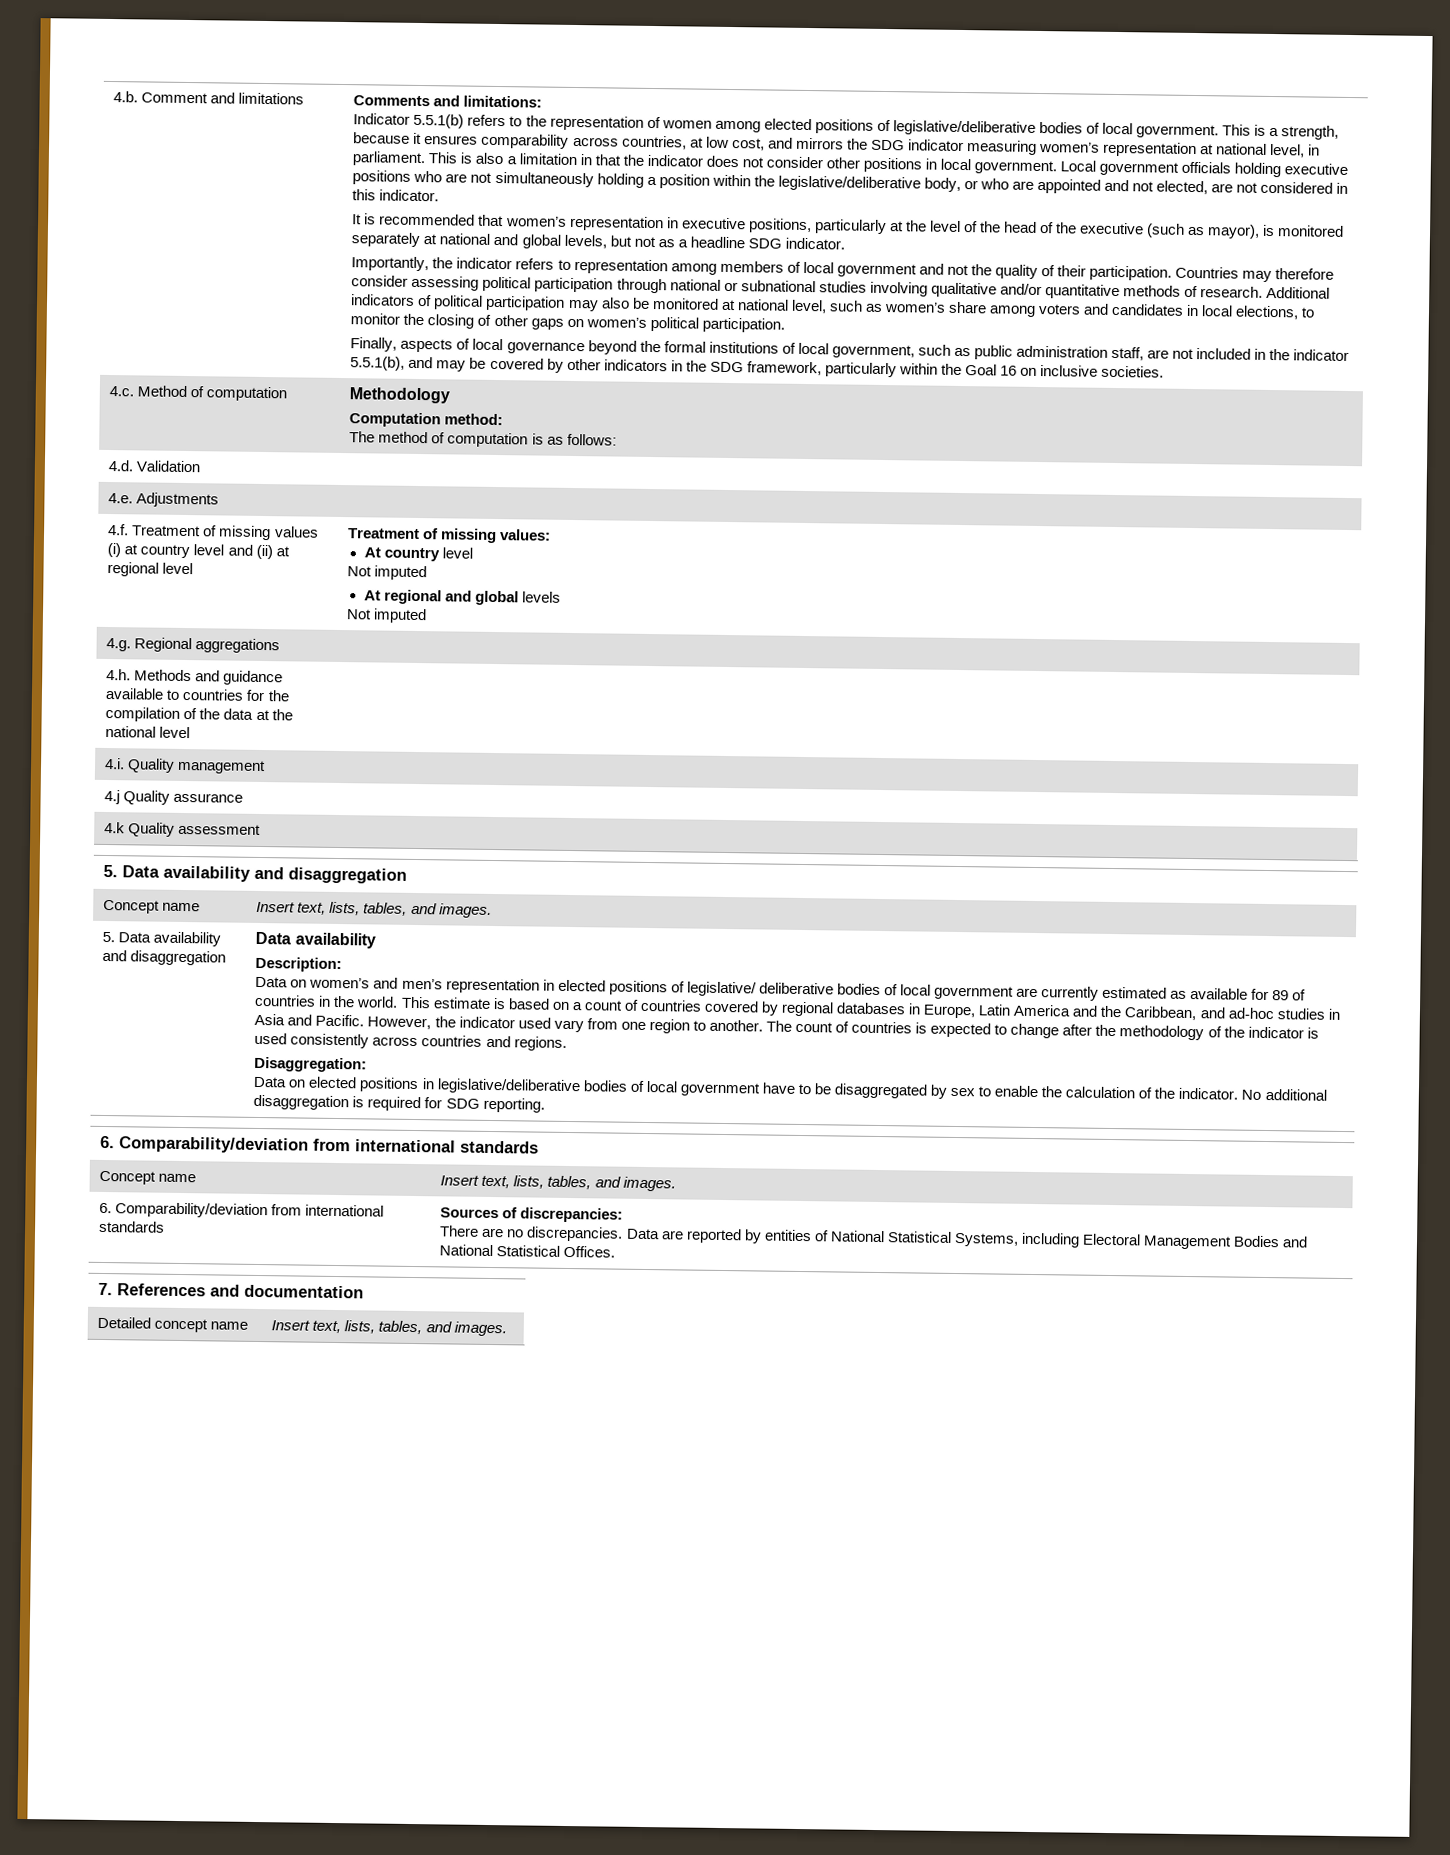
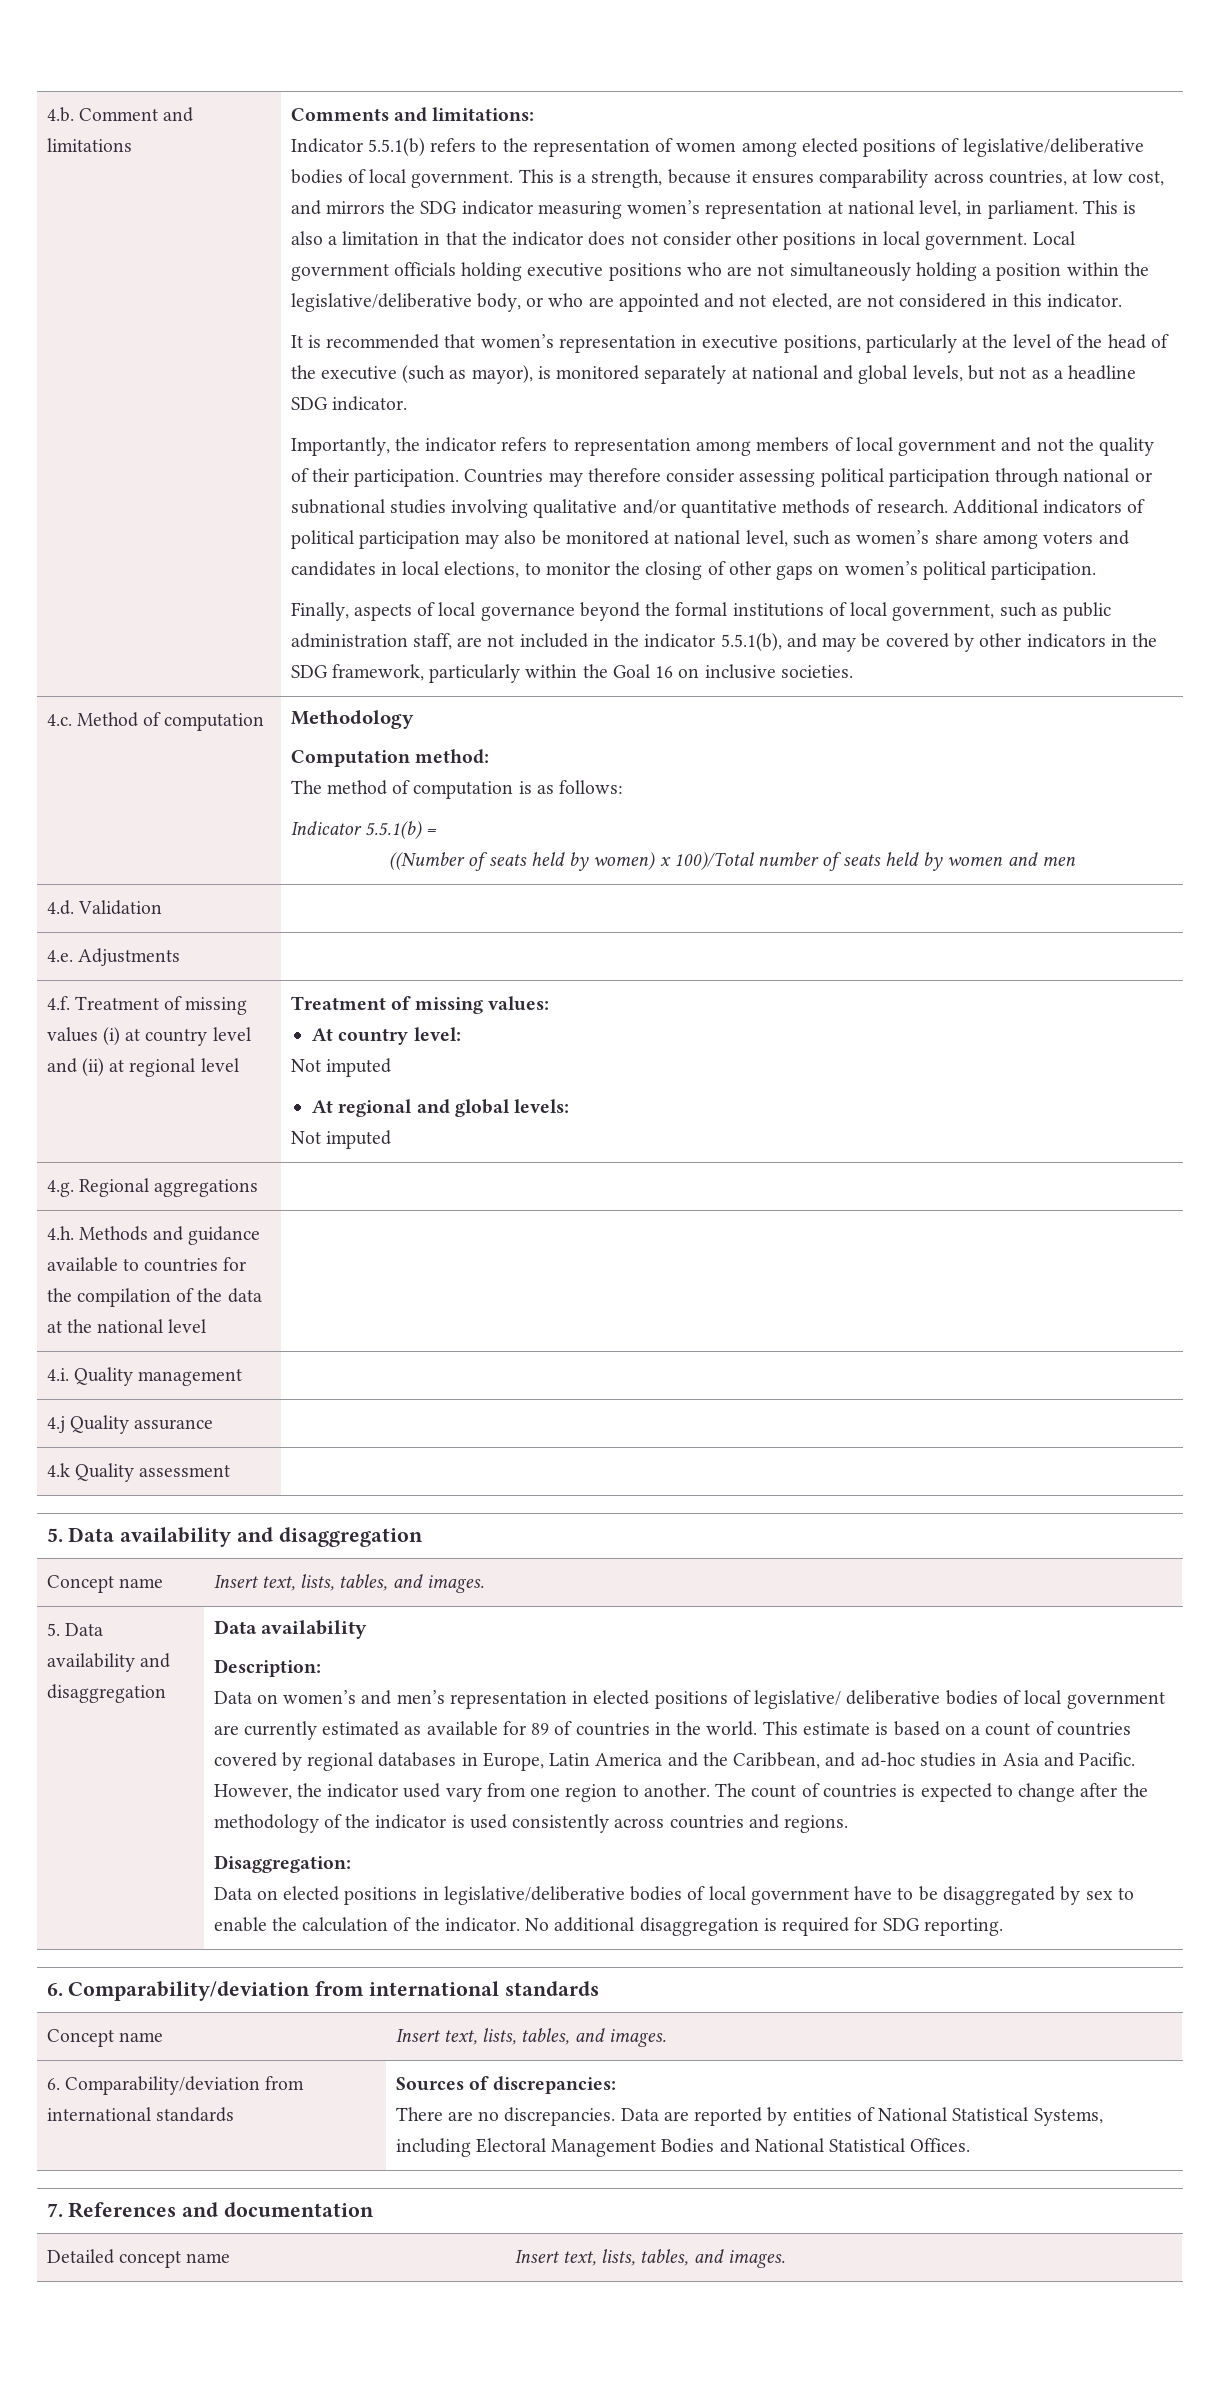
  4.c. Method of computation | Methodology
  Computation method:
  The method of computation is as follows:
+ Indicator 5.5.1(b) =
+ ((Number of seats held by women) x 100)/Total number of seats held by women and men
  4.f. Treatment of missing values (i) at country level and (ii) at regional level | Treatment of missing values:
- At country level
+ At country level:
  Not imputed
- At regional and global levels
+ At regional and global levels:

